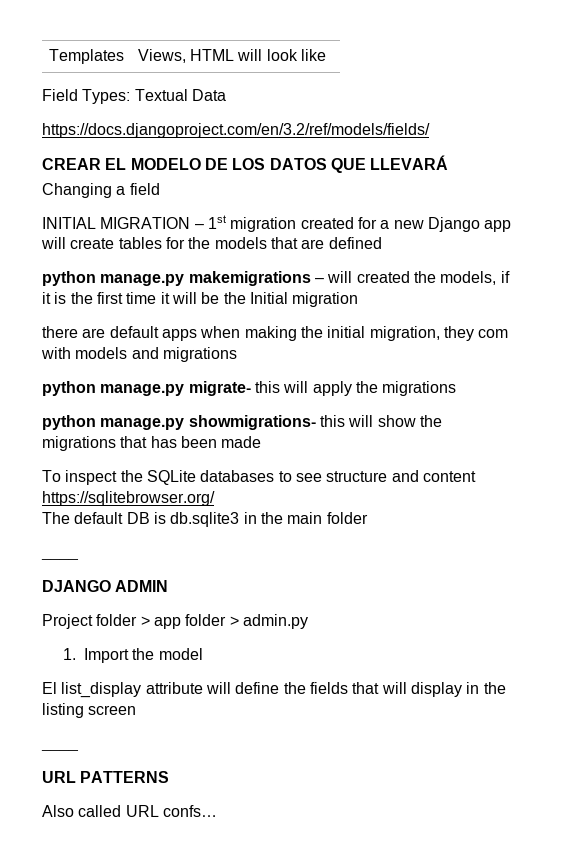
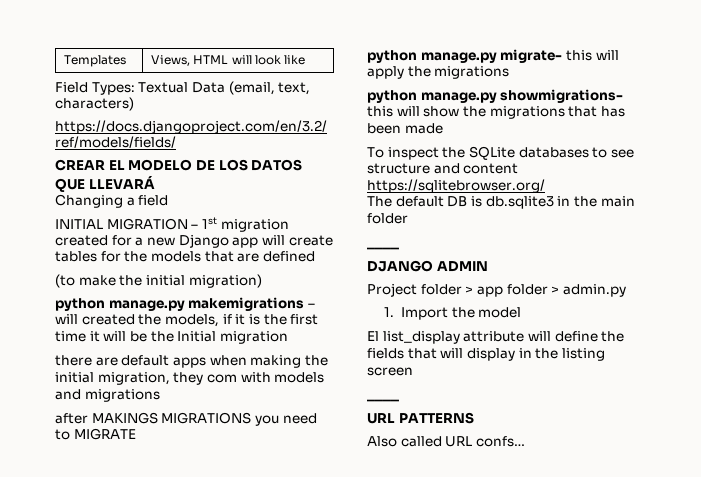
- Field Types: Textual Data
+ Field Types: Textual Data (email, text, characters)
+ (to make the initial migration)
+ after MAKINGS MIGRATIONS you need to MIGRATE

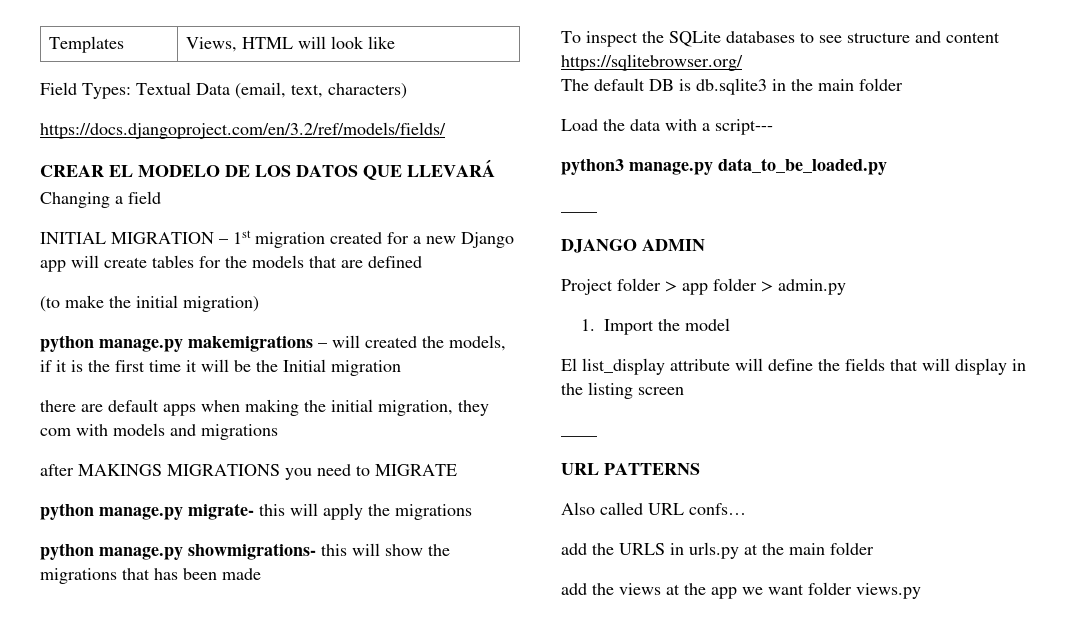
+ Load the data with a script---
+ python3 manage.py data_to_be_loaded.py
+ add the URLS in urls.py at the main folder
+ add the views at the app we want folder views.py

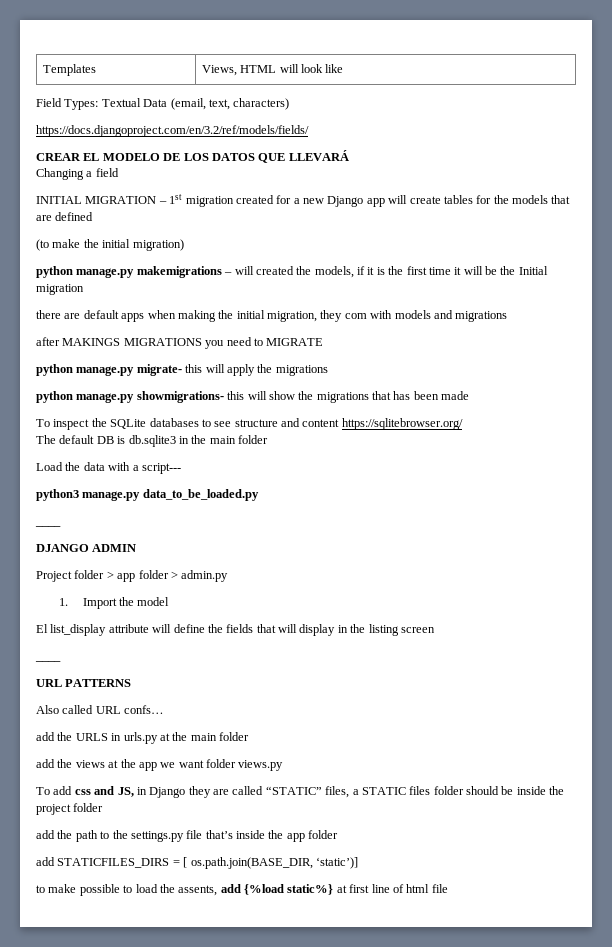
+ To add css and JS, in Django they are called “STATIC” files, a STATIC files folder should be inside the project folder
+ add the path to the settings.py file that’s inside the app folder
+ add STATICFILES_DIRS = [ os.path.join(BASE_DIR, ‘static’)]
+ to make possible to load the assents, add {%load static%} at first line of html file

